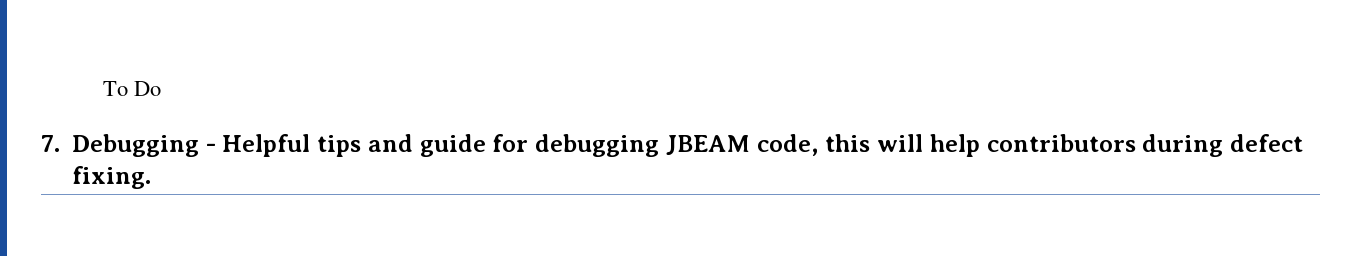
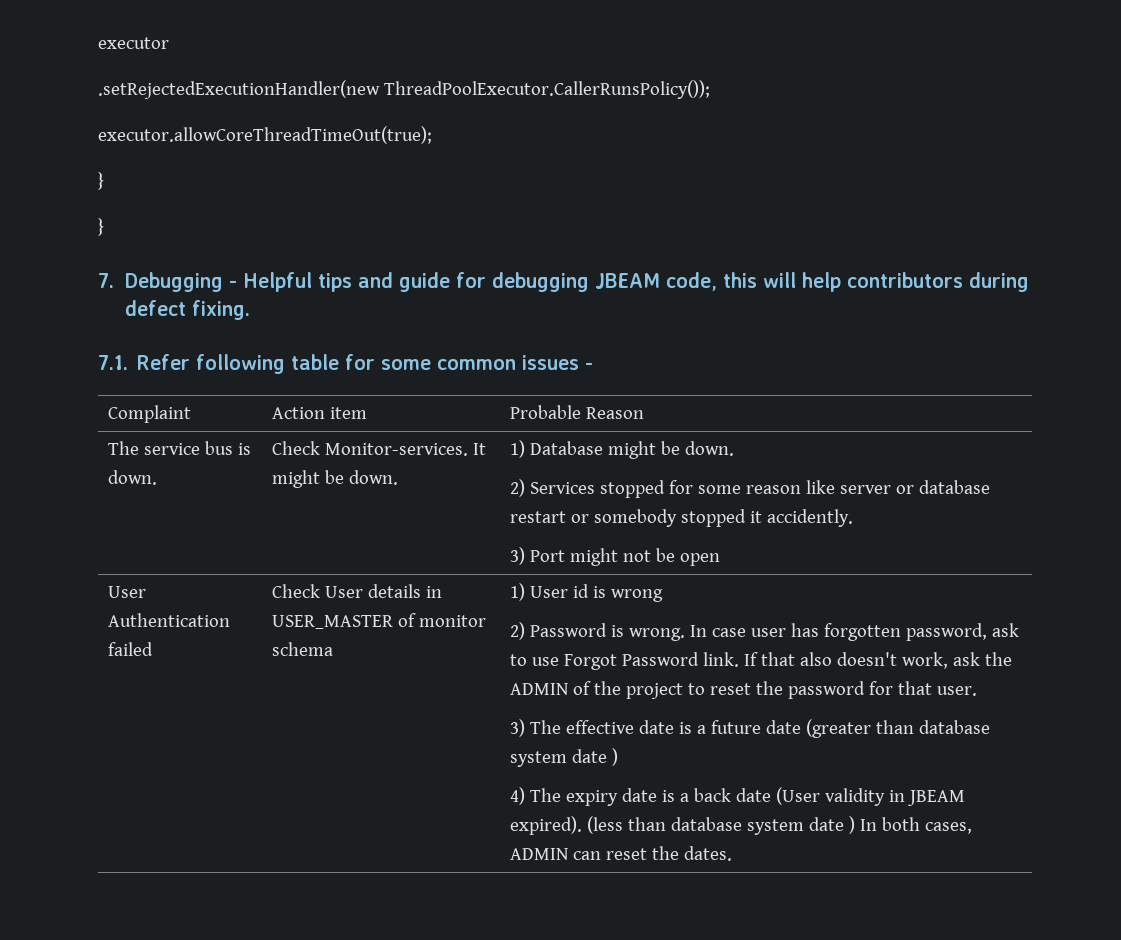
- To Do
+ executor
+ .setRejectedExecutionHandler(new ThreadPoolExecutor.CallerRunsPolicy());
+ executor.allowCoreThreadTimeOut(true);
+ }
+ }
+ 7.1. Refer following table for some common issues -
+ Complaint | Action item | Probable Reason
+ The service bus is down. | Check Monitor-services. It might be down. | 1) Database might be down.
+ 2) Services stopped for some reason like server or database restart or somebody stopped it accidently.
+ 3) Port might not be open
+ User Authentication failed | Check User details in USER_MASTER of monitor schema | 1) User id is wrong
+ 2) Password is wrong. In case user has forgotten password, ask to use Forgot Password link. If that also doesn't work, ask the ADMIN of the project to reset the password for that user.
+ 3) The effective date is a future date (greater than database system date )
+ 4) The expiry date is a back date (User validity in JBEAM expired). (less than database system date ) In both cases, ADMIN can reset the dates.

